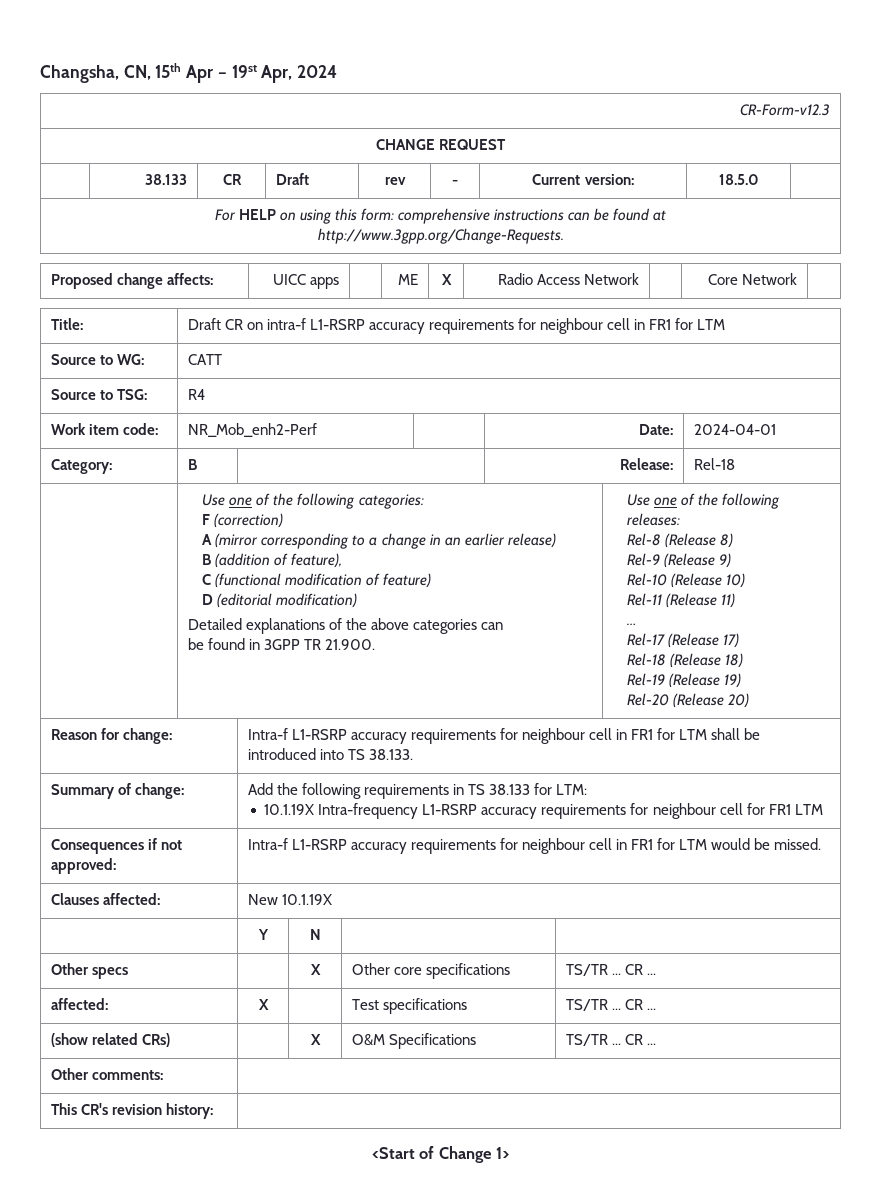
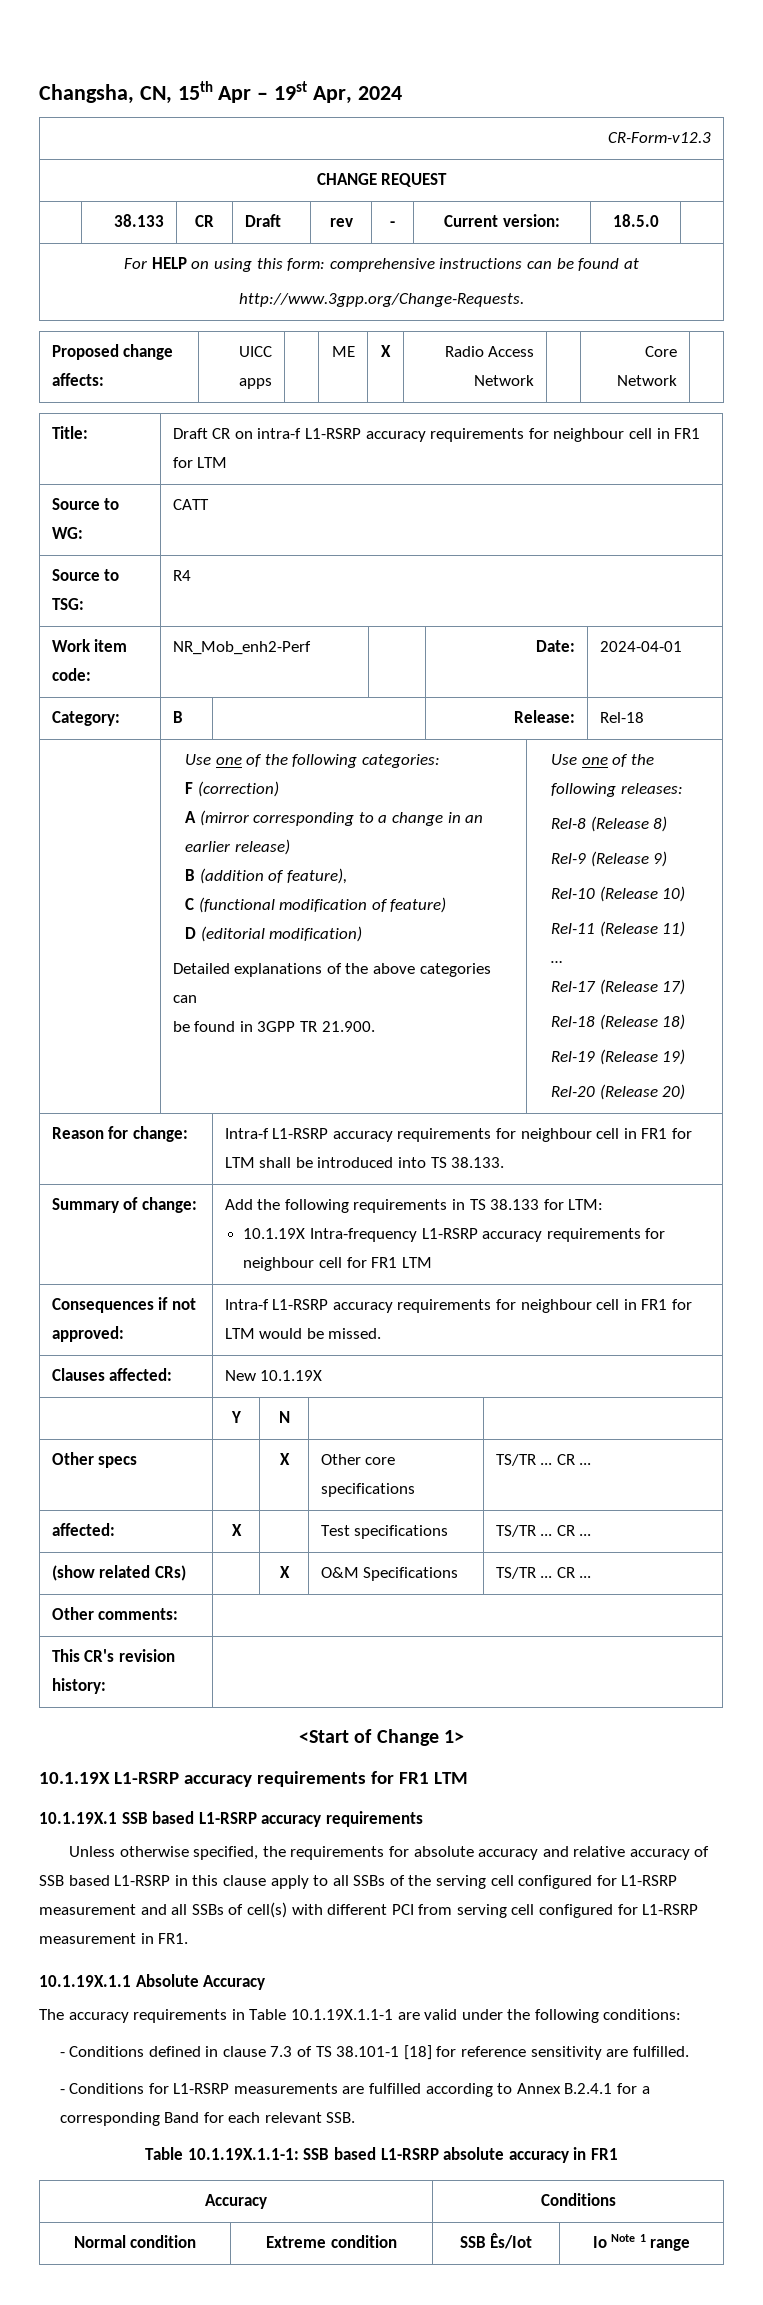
+ 10.1.19X L1-RSRP accuracy requirements for FR1 LTM
+ 10.1.19X.1 SSB based L1-RSRP accuracy requirements
+ Unless otherwise specified, the requirements for absolute accuracy and relative accuracy of SSB based L1-RSRP in this clause apply to all SSBs of the serving cell configured for L1-RSRP measurement and all SSBs of cell(s) with different PCI from serving cell configured for L1-RSRP measurement in FR1.
+ 10.1.19X.1.1 Absolute Accuracy
+ The accuracy requirements in Table 10.1.19X.1.1-1 are valid under the following conditions:
+ - Conditions defined in clause 7.3 of TS 38.101-1 [18] for reference sensitivity are fulfilled.
+ - Conditions for L1-RSRP measurements are fulfilled according to Annex B.2.4.1 for a corresponding Band for each relevant SSB.
+ Table 10.1.19X.1.1-1: SSB based L1-RSRP absolute accuracy in FR1
+ Accuracy | Conditions
+ Normal condition | Extreme condition | SSB Ês/Iot | Io Note 1 range

